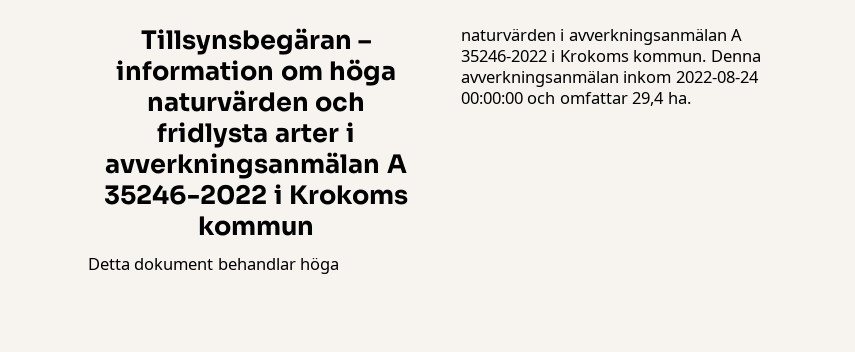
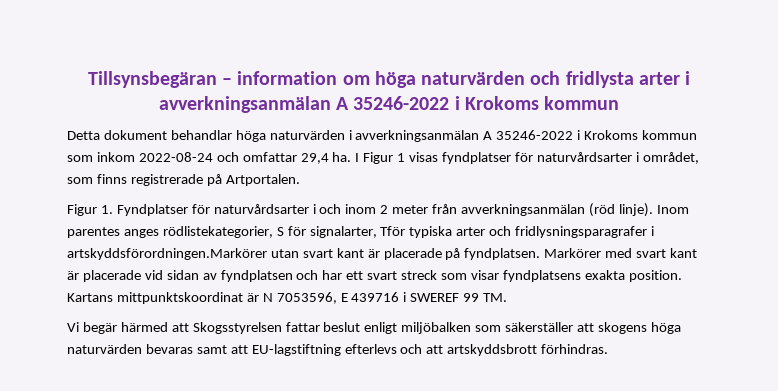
- Detta dokument behandlar höga naturvärden i avverkningsanmälan A 35246-2022 i Krokoms kommun. Denna avverkningsanmälan inkom 2022-08-24 00:00:00 och omfattar 29,4 ha.
+ Detta dokument behandlar höga naturvärden i avverkningsanmälan A 35246-2022 i Krokoms kommun som inkom 2022-08-24 och omfattar 29,4 ha.
+ I Figur 1 visas fyndplatser för naturvårdsarter i området, som finns registrerade på Artportalen.
+ Figur 1. Fyndplatser för naturvårdsarter i och inom 2 meter från avverkningsanmälan (röd linje). Inom parentes anges rödlistekategorier, S för signalarter, Tför typiska arter och fridlysningsparagrafer i artskyddsförordningen.Markörer utan svart kant är placerade på fyndplatsen. Markörer med svart kant är placerade vid sidan av fyndplatsen och har ett svart streck som visar fyndplatsens exakta position. Kartans mittpunktskoordinat är N 7053596, E 439716 i SWEREF 99 TM.
+ Vi begär härmed att Skogsstyrelsen fattar beslut enligt miljöbalken som säkerställer att skogens höga naturvärden bevaras samt att EU-lagstiftning efterlevs och att artskyddsbrott förhindras.

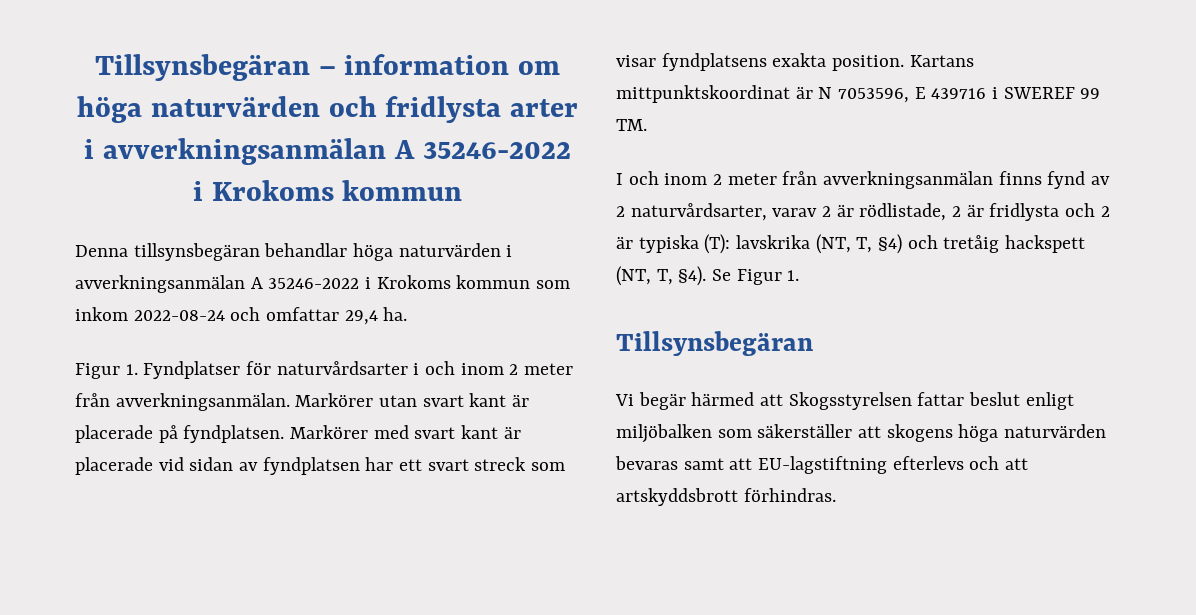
- Detta dokument behandlar höga naturvärden i avverkningsanmälan A 35246-2022 i Krokoms kommun som inkom 2022-08-24 och omfattar 29,4 ha. I Figur 1 visas fyndplatser för naturvårdsarter i området, som finns registrerade på Artportalen.
+ Denna tillsynsbegäran behandlar höga naturvärden i avverkningsanmälan A 35246-2022 i Krokoms kommun som inkom 2022-08-24 och omfattar 29,4 ha.
- Figur 1. Fyndplatser för naturvårdsarter i och inom 2 meter från avverkningsanmälan (röd linje). Inom parentes anges rödlistekategorier, S för signalarter, Tför typiska arter och fridlysningsparagrafer i artskyddsförordningen.Markörer utan svart kant är placerade på fyndplatsen.
+ Figur 1. Fyndplatser för naturvårdsarter i och inom 2 meter från avverkningsanmälan. Markörer utan svart kant är placerade på fyndplatsen.
- Markörer med svart kant är placerade vid sidan av fyndplatsen och har ett svart streck som visar fyndplatsens exakta position.
+ Markörer med svart kant är placerade vid sidan av fyndplatsen har ett svart streck som visar fyndplatsens exakta position.
+ I och inom 2 meter från avverkningsanmälan finns fynd av 2 naturvårdsarter, varav 2 är rödlistade, 2 är fridlysta och 2 är typiska (T): lavskrika (NT, T, §4) och tretåig hackspett (NT, T, §4). Se Figur 1.
+ Tillsynsbegäran

